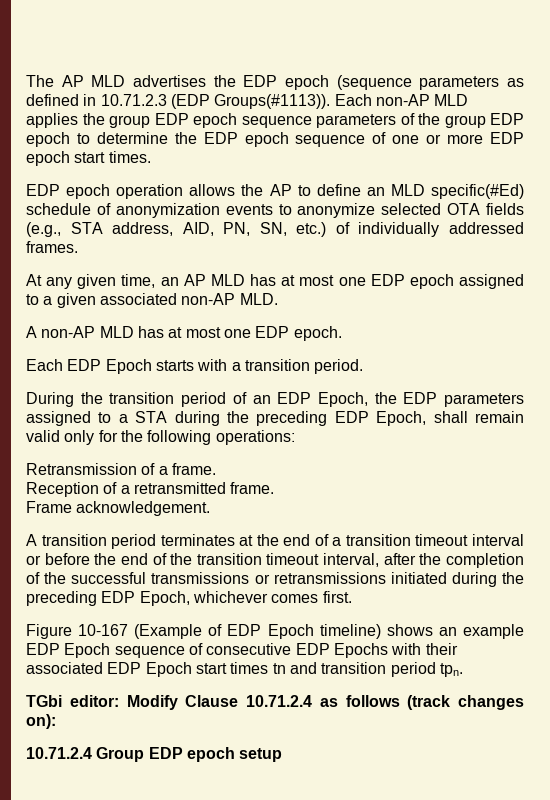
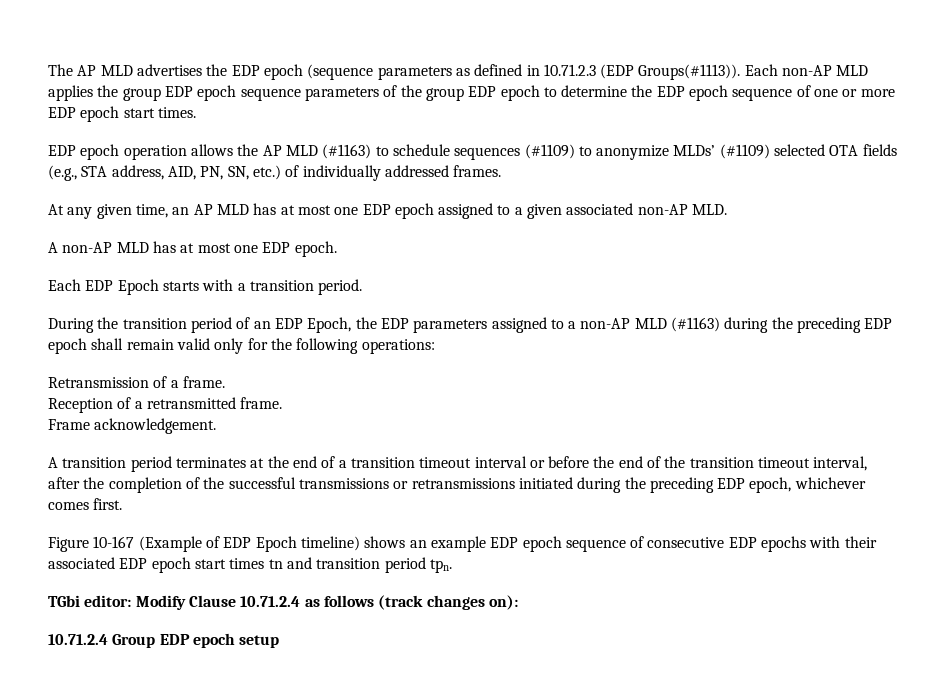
- EDP epoch operation allows the AP to define an MLD specific(#Ed) schedule of anonymization events to anonymize selected OTA fields (e.g., STA address, AID, PN, SN, etc.) of individually addressed frames.
+ EDP epoch operation allows the AP MLD (#1163) to schedule sequences (#1109) to anonymize MLDs’ (#1109) selected OTA fields (e.g., STA address, AID, PN, SN, etc.) of individually addressed frames.
- During the transition period of an EDP Epoch, the EDP parameters assigned to a STA during the preceding EDP Epoch, shall remain valid only for the following operations:
+ During the transition period of an EDP Epoch, the EDP parameters assigned to a non-AP MLD (#1163) during the preceding EDP epoch shall remain valid only for the following operations:
- A transition period terminates at the end of a transition timeout interval or before the end of the transition timeout interval, after the completion of the successful transmissions or retransmissions initiated during the preceding EDP Epoch, whichever comes first.
+ A transition period terminates at the end of a transition timeout interval or before the end of the transition timeout interval, after the completion of the successful transmissions or retransmissions initiated during the preceding EDP epoch, whichever comes first.
- Figure 10-167 (Example of EDP Epoch timeline) shows an example EDP Epoch sequence of consecutive EDP Epochs with their associated EDP Epoch start times tn and transition period tpn.
+ Figure 10-167 (Example of EDP Epoch timeline) shows an example EDP epoch sequence of consecutive EDP epochs with their associated EDP epoch start times tn and transition period tpn.

